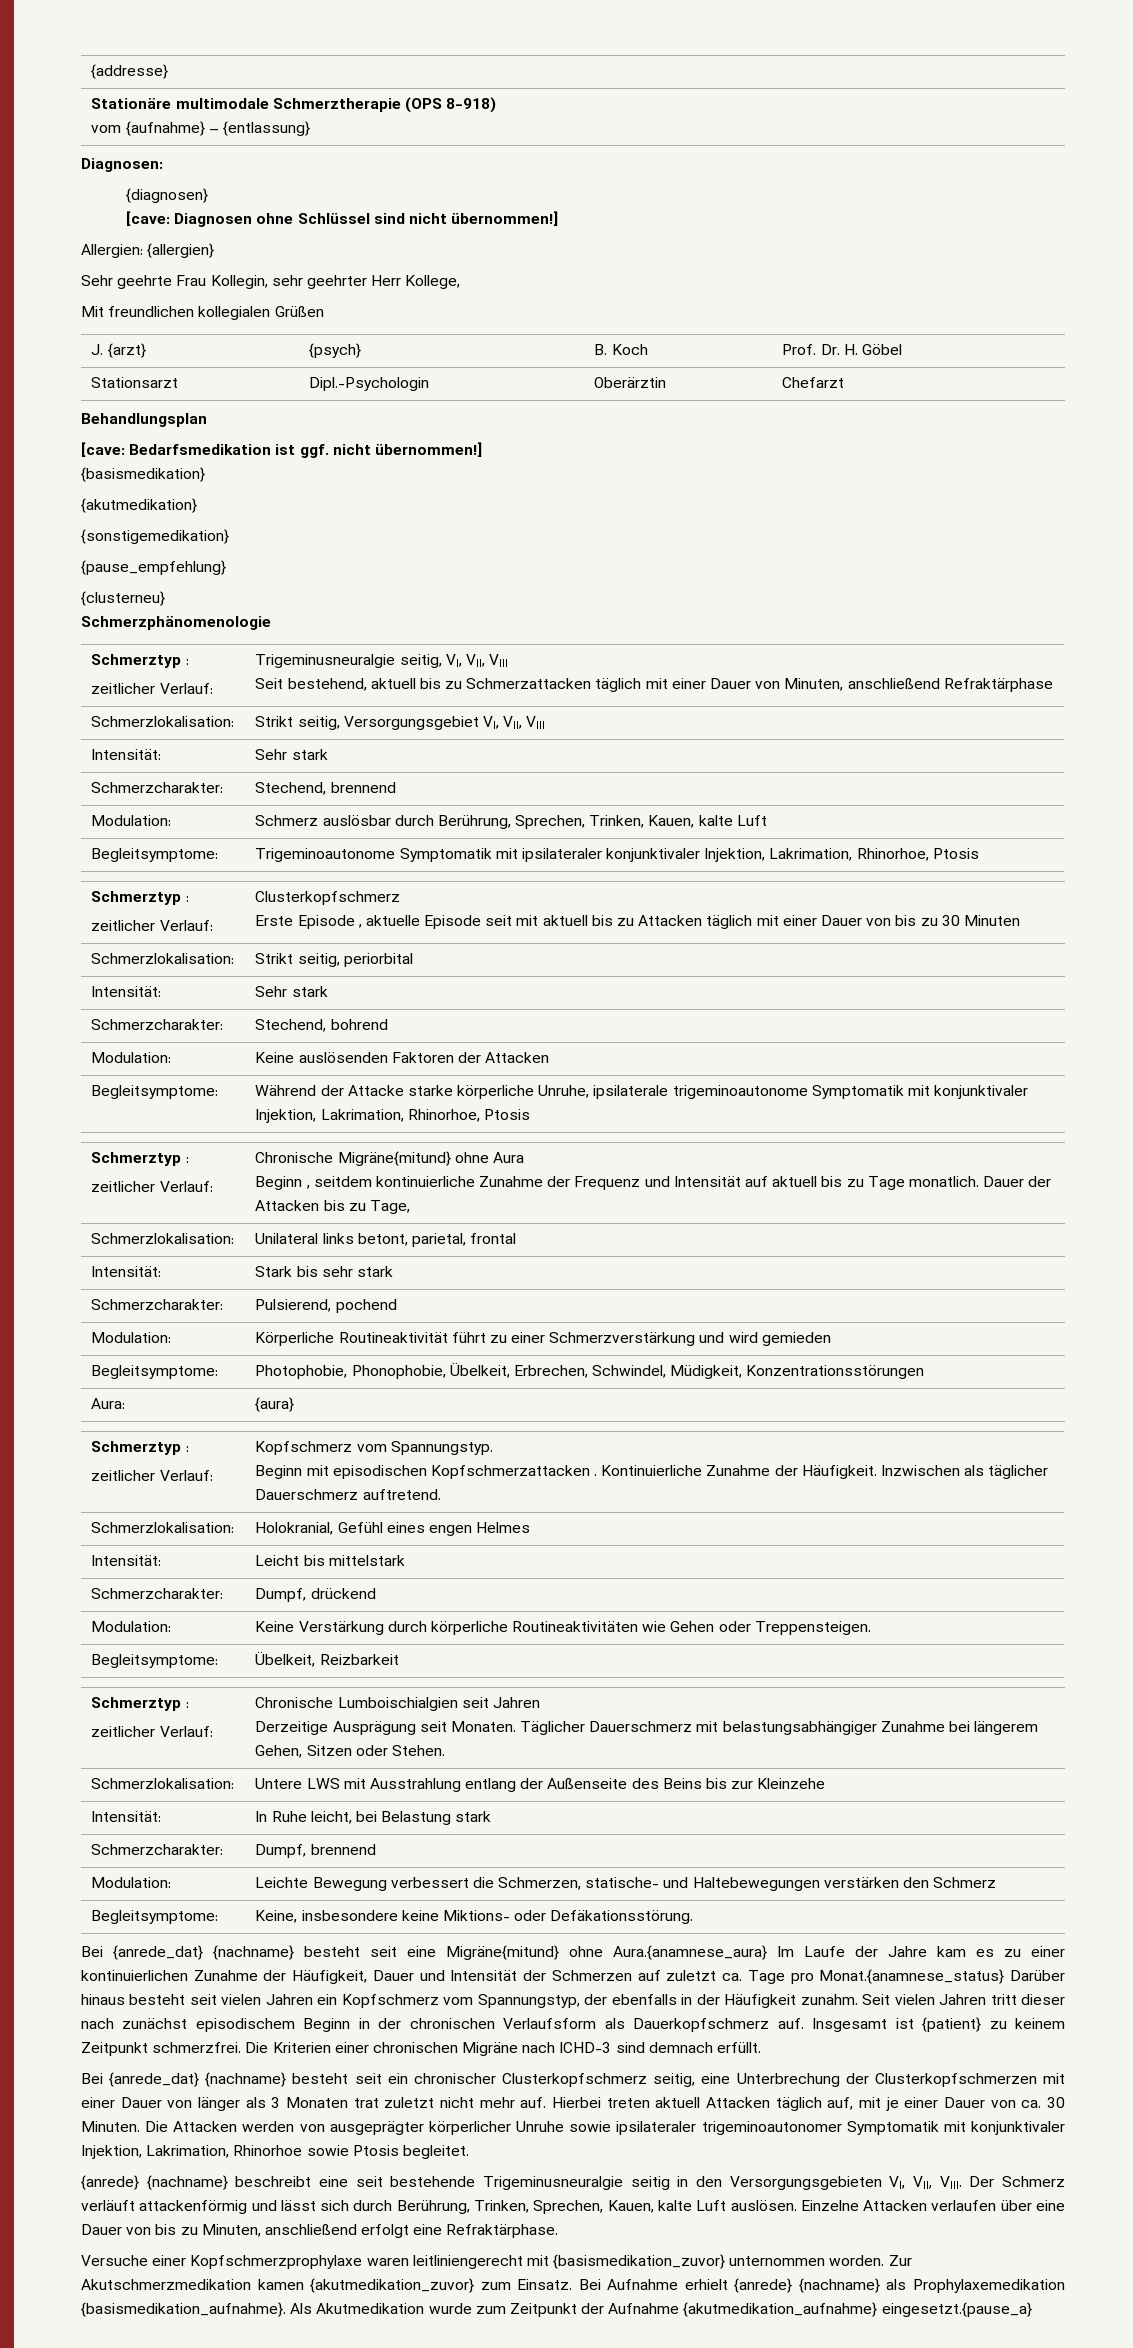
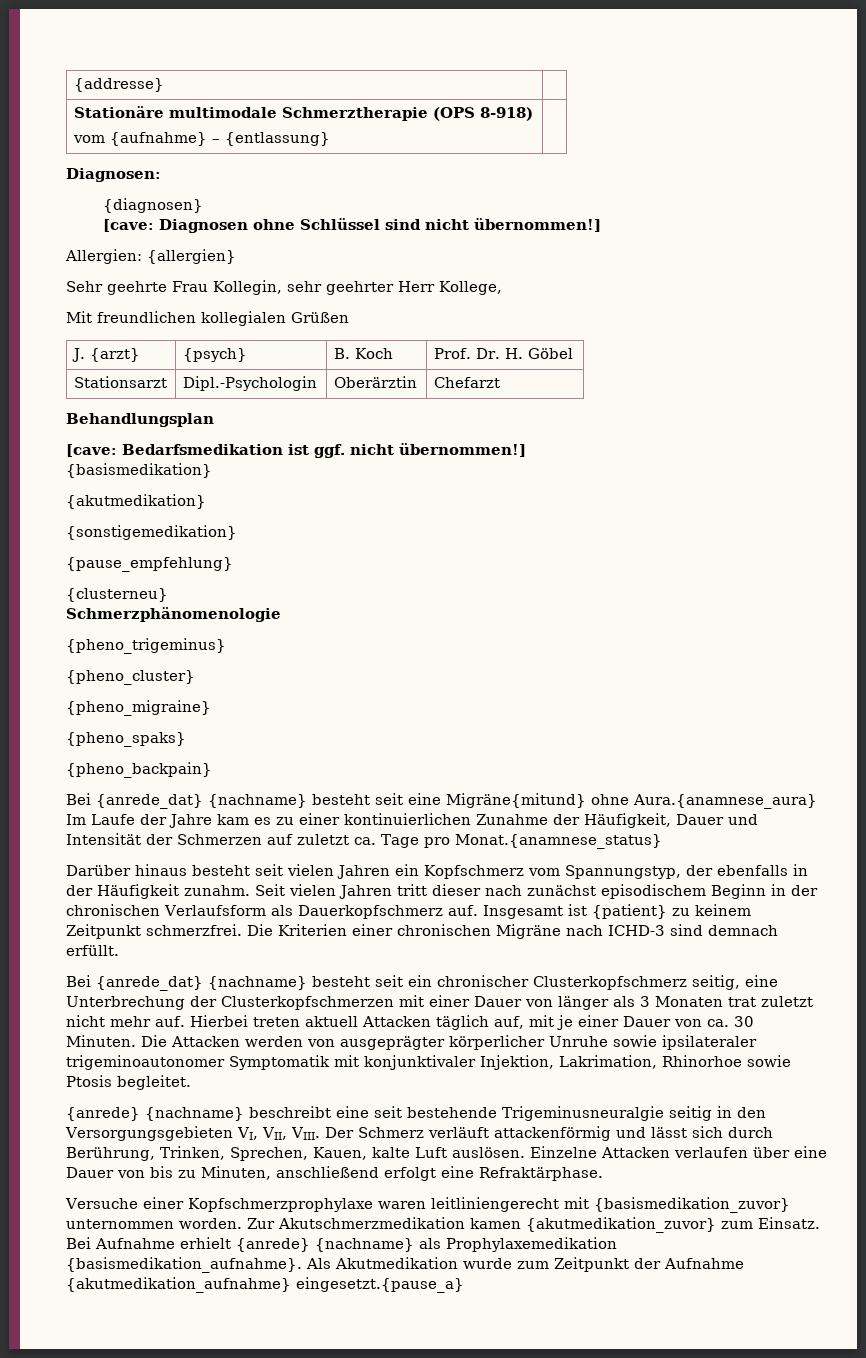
  Schmerzphänomenologie
- Schmerztyp :
- zeitlicher Verlauf: | Trigeminusneuralgie seitig, VI, VII, VIII
- Seit bestehend, aktuell bis zu Schmerzattacken täglich mit einer Dauer von Minuten, anschließend Refraktärphase
- Schmerzlokalisation: | Strikt seitig, Versorgungsgebiet VI, VII, VIII
- Intensität: | Sehr stark
- Schmerzcharakter: | Stechend, brennend
- Modulation: | Schmerz auslösbar durch Berührung, Sprechen, Trinken, Kauen, kalte Luft
- Begleitsymptome: | Trigeminoautonome Symptomatik mit ipsilateraler konjunktivaler Injektion, Lakrimation, Rhinorhoe, Ptosis
- Schmerztyp :
- zeitlicher Verlauf: | Clusterkopfschmerz
- Erste Episode , aktuelle Episode seit mit aktuell bis zu Attacken täglich mit einer Dauer von bis zu 30 Minuten
- Schmerzlokalisation: | Strikt seitig, periorbital
- Intensität: | Sehr stark
- Schmerzcharakter: | Stechend, bohrend
- Modulation: | Keine auslösenden Faktoren der Attacken
- Begleitsymptome: | Während der Attacke starke körperliche Unruhe, ipsilaterale trigeminoautonome Symptomatik mit konjunktivaler Injektion, Lakrimation, Rhinorhoe, Ptosis
- Schmerztyp :
- zeitlicher Verlauf: | Chronische Migräne{mitund} ohne Aura
- Beginn , seitdem kontinuierliche Zunahme der Frequenz und Intensität auf aktuell bis zu Tage monatlich. Dauer der Attacken bis zu Tage,
- Schmerzlokalisation: | Unilateral links betont, parietal, frontal
- Intensität: | Stark bis sehr stark
- Schmerzcharakter: | Pulsierend, pochend
- Modulation: | Körperliche Routineaktivität führt zu einer Schmerzverstärkung und wird gemieden
- Begleitsymptome: | Photophobie, Phonophobie, Übelkeit, Erbrechen, Schwindel, Müdigkeit, Konzentrationsstörungen
- Aura: | {aura}
- Schmerztyp :
- zeitlicher Verlauf: | Kopfschmerz vom Spannungstyp.
- Beginn mit episodischen Kopfschmerzattacken . Kontinuierliche Zunahme der Häufigkeit. Inzwischen als täglicher Dauerschmerz auftretend.
- Schmerzlokalisation: | Holokranial, Gefühl eines engen Helmes
- Intensität: | Leicht bis mittelstark
- Schmerzcharakter: | Dumpf, drückend
- Modulation: | Keine Verstärkung durch körperliche Routineaktivitäten wie Gehen oder Treppensteigen.
- Begleitsymptome: | Übelkeit, Reizbarkeit
- Schmerztyp :
- zeitlicher Verlauf: | Chronische Lumboischialgien seit Jahren
- Derzeitige Ausprägung seit Monaten. Täglicher Dauerschmerz mit belastungsabhängiger Zunahme bei längerem Gehen, Sitzen oder Stehen.
- Schmerzlokalisation: | Untere LWS mit Ausstrahlung entlang der Außenseite des Beins bis zur Kleinzehe
- Intensität: | In Ruhe leicht, bei Belastung stark
- Schmerzcharakter: | Dumpf, brennend
- Modulation: | Leichte Bewegung verbessert die Schmerzen, statische- und Haltebewegungen verstärken den Schmerz
- Begleitsymptome: | Keine, insbesondere keine Miktions- oder Defäkationsstörung.
+ {pheno_trigeminus}
+ {pheno_cluster}
+ {pheno_migraine}
+ {pheno_spaks}
+ {pheno_backpain}
- Bei {anrede_dat} {nachname} besteht seit eine Migräne{mitund} ohne Aura.{anamnese_aura} Im Laufe der Jahre kam es zu einer kontinuierlichen Zunahme der Häufigkeit, Dauer und Intensität der Schmerzen auf zuletzt ca. Tage pro Monat.{anamnese_status} Darüber hinaus besteht seit vielen Jahren ein Kopfschmerz vom Spannungstyp, der ebenfalls in der Häufigkeit zunahm.
+ Bei {anrede_dat} {nachname} besteht seit eine Migräne{mitund} ohne Aura.{anamnese_aura} Im Laufe der Jahre kam es zu einer kontinuierlichen Zunahme der Häufigkeit, Dauer und Intensität der Schmerzen auf zuletzt ca. Tage pro Monat.{anamnese_status}
+ Darüber hinaus besteht seit vielen Jahren ein Kopfschmerz vom Spannungstyp, der ebenfalls in der Häufigkeit zunahm.

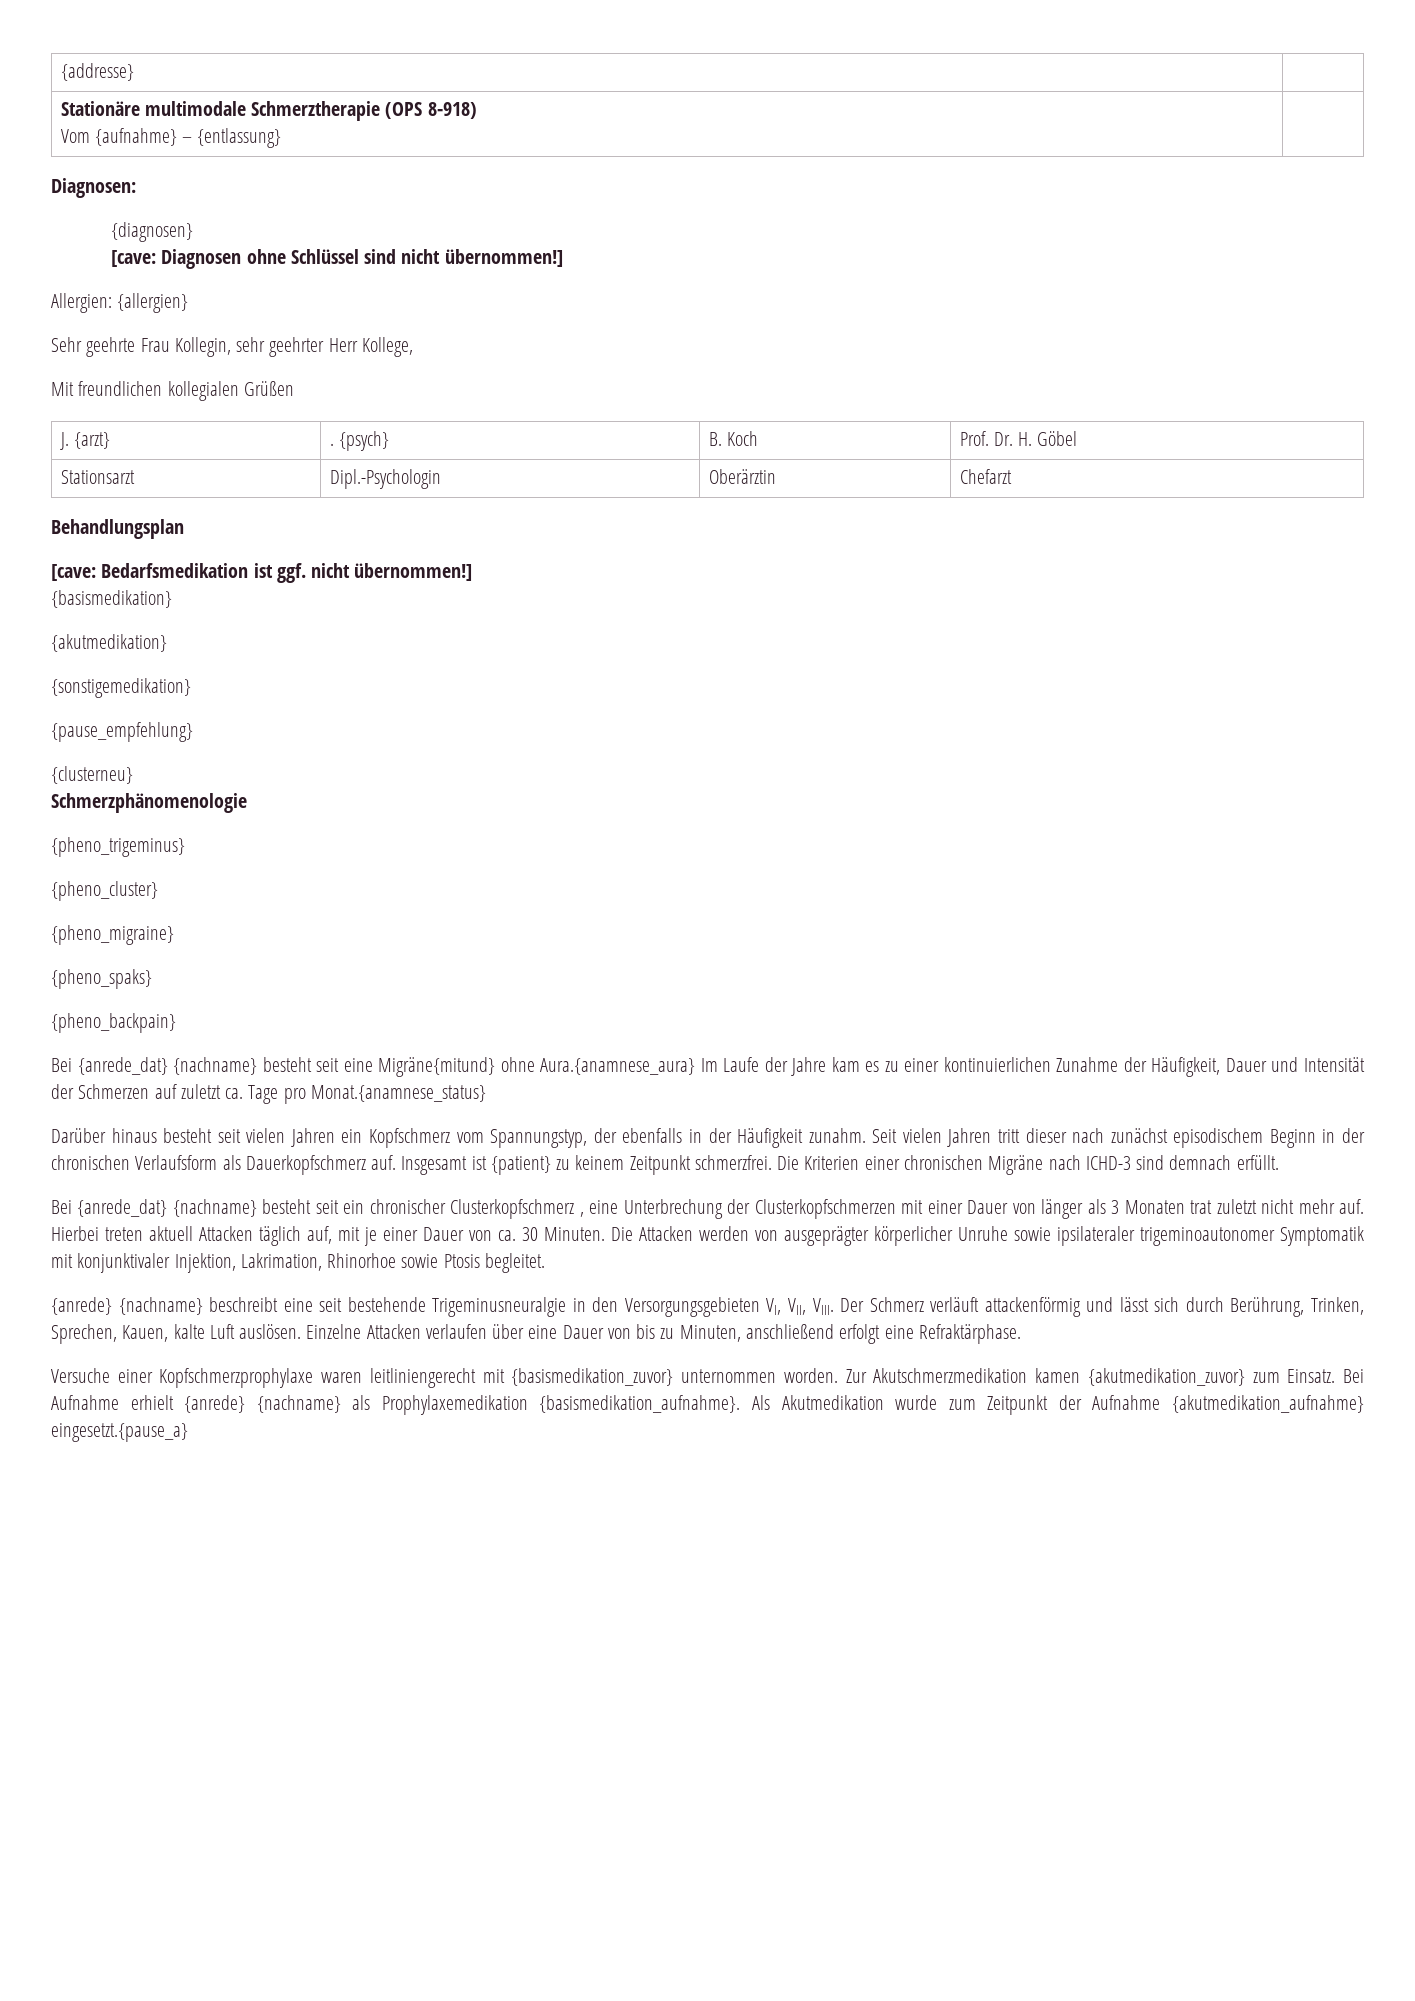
  Stationäre multimodale Schmerztherapie (OPS 8-918)
- vom {aufnahme} – {entlassung} |
+ Vom {aufnahme} – {entlassung} |
- J. {arzt} | {psych} | B. Koch | Prof. Dr. H. Göbel
+ J. {arzt} | . {psych} | B. Koch | Prof. Dr. H. Göbel
- Bei {anrede_dat} {nachname} besteht seit ein chronischer Clusterkopfschmerz seitig, eine Unterbrechung der Clusterkopfschmerzen mit einer Dauer von länger als 3 Monaten trat zuletzt nicht mehr auf.
+ Bei {anrede_dat} {nachname} besteht seit ein chronischer Clusterkopfschmerz , eine Unterbrechung der Clusterkopfschmerzen mit einer Dauer von länger als 3 Monaten trat zuletzt nicht mehr auf.
- {anrede} {nachname} beschreibt eine seit bestehende Trigeminusneuralgie seitig in den Versorgungsgebieten VI, VII, VIII.
+ {anrede} {nachname} beschreibt eine seit bestehende Trigeminusneuralgie in den Versorgungsgebieten VI, VII, VIII.

